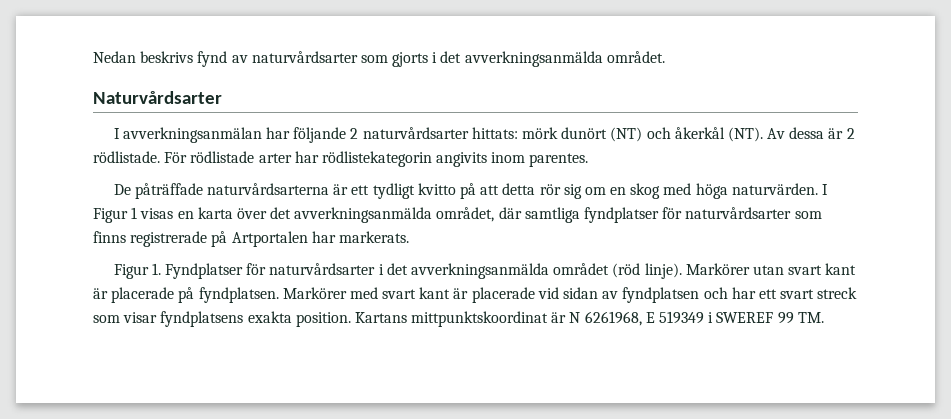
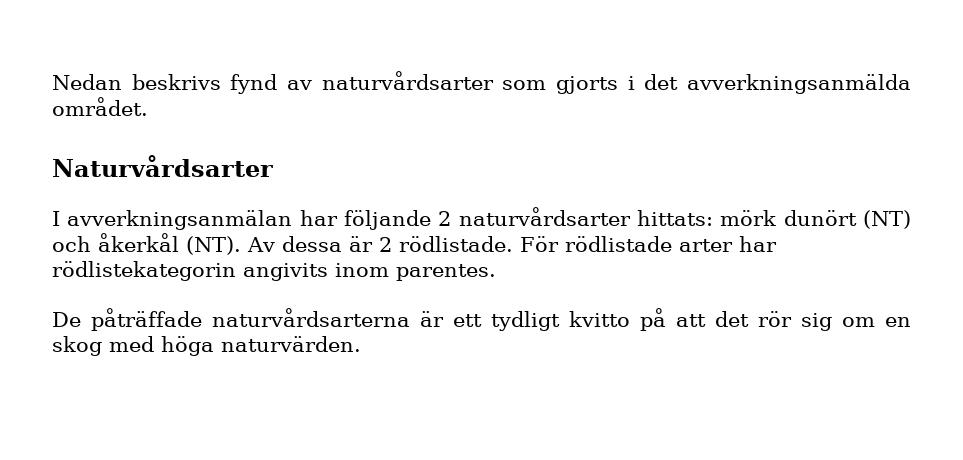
- De påträffade naturvårdsarterna är ett tydligt kvitto på att detta rör sig om en skog med höga naturvärden. I Figur 1 visas en karta över det avverkningsanmälda området, där samtliga fyndplatser för naturvårdsarter som finns registrerade på Artportalen har markerats.
- Figur 1. Fyndplatser för naturvårdsarter i det avverkningsanmälda området (röd linje). Markörer utan svart kant är placerade på fyndplatsen. Markörer med svart kant är placerade vid sidan av fyndplatsen och har ett svart streck som visar fyndplatsens exakta position. Kartans mittpunktskoordinat är N 6261968, E 519349 i SWEREF 99 TM.
+ De påträffade naturvårdsarterna är ett tydligt kvitto på att det rör sig om en skog med höga naturvärden.

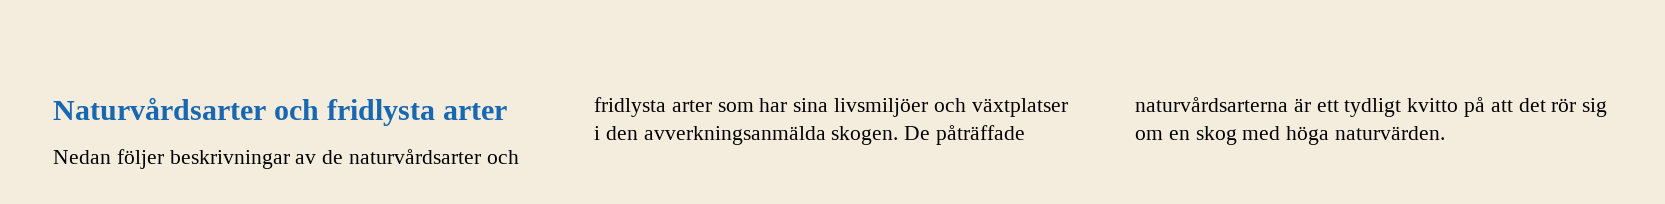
- Nedan beskrivs fynd av naturvårdsarter som gjorts i det avverkningsanmälda området.
- Naturvårdsarter
- I avverkningsanmälan har följande 2 naturvårdsarter hittats: mörk dunört (NT) och åkerkål (NT). Av dessa är 2 rödlistade. För rödlistade arter har rödlistekategorin angivits inom parentes.
- De påträffade naturvårdsarterna är ett tydligt kvitto på att det rör sig om en skog med höga naturvärden.
+ Naturvårdsarter och fridlysta arter
+ Nedan följer beskrivningar av de naturvårdsarter och fridlysta arter som har sina livsmiljöer och växtplatser i den avverkningsanmälda skogen. De påträffade naturvårdsarterna är ett tydligt kvitto på att det rör sig om en skog med höga naturvärden.

